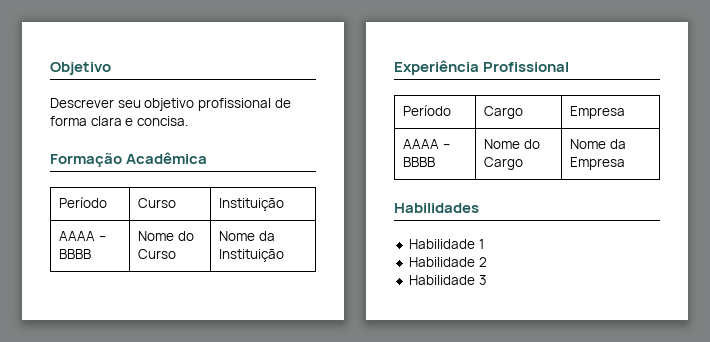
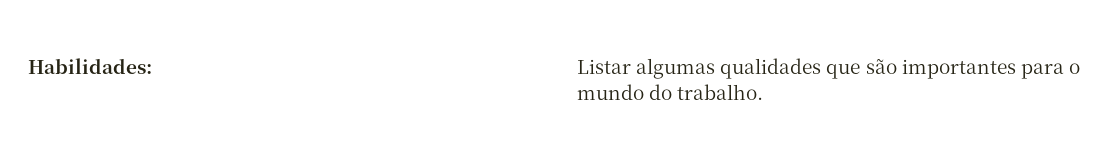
- Objetivo
- Descrever seu objetivo profissional de forma clara e concisa.
- Formação Acadêmica
- Período | Curso | Instituição
- AAAA – BBBB | Nome do Curso | Nome da Instituição
- Experiência Profissional
- Período | Cargo | Empresa
- AAAA – BBBB | Nome do Cargo | Nome da Empresa
- Habilidades
- Habilidade 1
- Habilidade 2
- Habilidade 3
+ Habilidades:
+ Listar algumas qualidades que são importantes para o mundo do trabalho.

